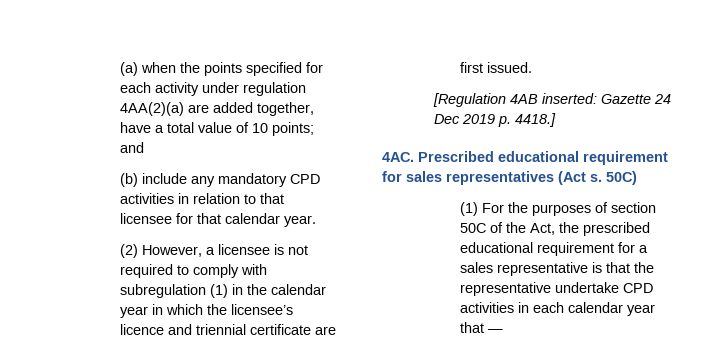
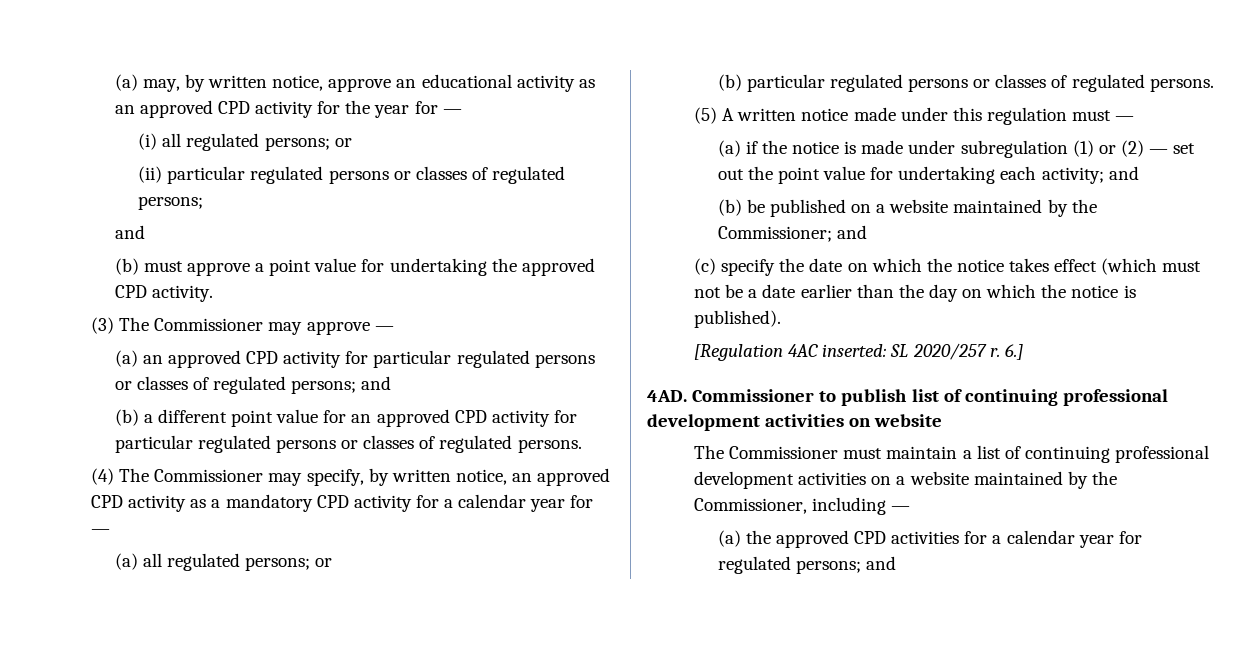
- (a) when the points specified for each activity under regulation 4AA(2)(a) are added together, have a total value of 10 points; and
- (b) include any mandatory CPD activities in relation to that licensee for that calendar year.
- (2) However, a licensee is not required to comply with subregulation (1) in the calendar year in which the licensee’s licence and triennial certificate are first issued.
- [Regulation 4AB inserted: Gazette 24 Dec 2019 p. 4418.]
- 4AC. Prescribed educational requirement for sales representatives (Act s. 50C)
- (1) For the purposes of section 50C of the Act, the prescribed educational requirement for a sales representative is that the representative undertake CPD activities in each calendar year that —
+ (a) may, by written notice, approve an educational activity as an approved CPD activity for the year for —
+ (i) all regulated persons; or
+ (ii) particular regulated persons or classes of regulated persons;
+ and
+ (b) must approve a point value for undertaking the approved CPD activity.
+ (3) The Commissioner may approve —
+ (a) an approved CPD activity for particular regulated persons or classes of regulated persons; and
+ (b) a different point value for an approved CPD activity for particular regulated persons or classes of regulated persons.
+ (4) The Commissioner may specify, by written notice, an approved CPD activity as a mandatory CPD activity for a calendar year for —
+ (a) all regulated persons; or
+ (b) particular regulated persons or classes of regulated persons.
+ (5) A written notice made under this regulation must —
+ (a) if the notice is made under subregulation (1) or (2) — set out the point value for undertaking each activity; and
+ (b) be published on a website maintained by the Commissioner; and
+ (c) specify the date on which the notice takes effect (which must not be a date earlier than the day on which the notice is published).
+ [Regulation 4AC inserted: SL 2020/257 r. 6.]
+ 4AD. Commissioner to publish list of continuing professional development activities on website
+ The Commissioner must maintain a list of continuing professional development activities on a website maintained by the Commissioner, including —
+ (a) the approved CPD activities for a calendar year for regulated persons; and

